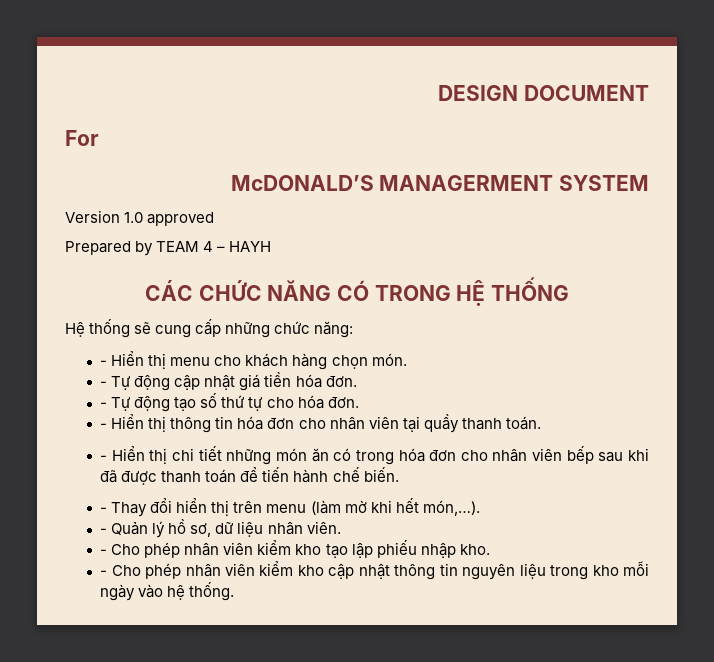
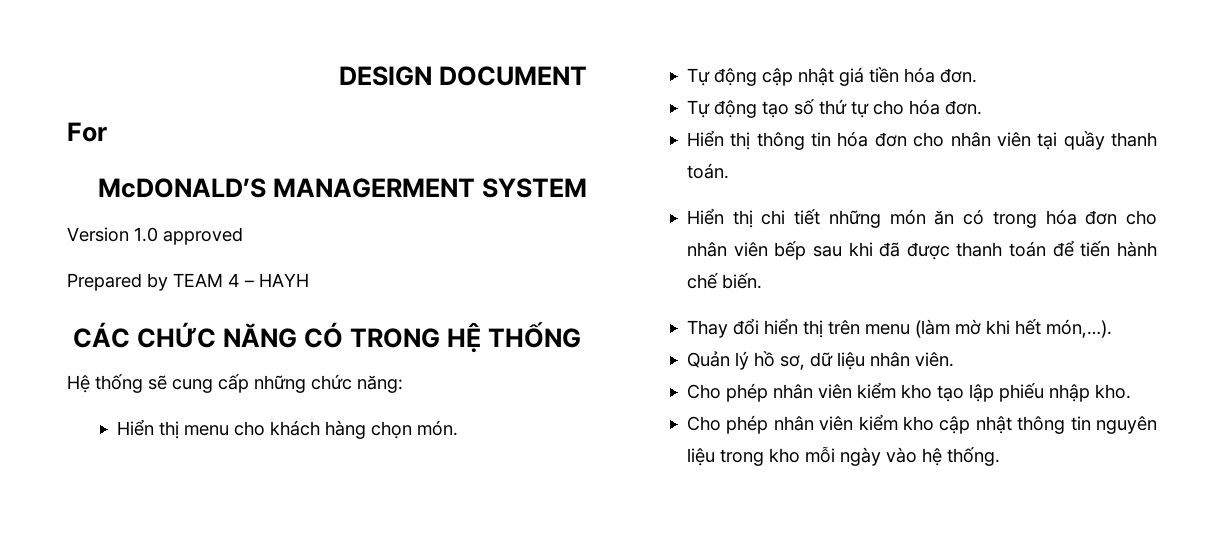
- - Hiển thị menu cho khách hàng chọn món.
+ Hiển thị menu cho khách hàng chọn món.
- - Tự động cập nhật giá tiền hóa đơn.
+ Tự động cập nhật giá tiền hóa đơn.
- - Tự động tạo số thứ tự cho hóa đơn.
+ Tự động tạo số thứ tự cho hóa đơn.
- - Hiển thị thông tin hóa đơn cho nhân viên tại quầy thanh toán.
+ Hiển thị thông tin hóa đơn cho nhân viên tại quầy thanh toán.
- - Hiển thị chi tiết những món ăn có trong hóa đơn cho nhân viên bếp sau khi đã được thanh toán để tiến hành chế biến.
+ Hiển thị chi tiết những món ăn có trong hóa đơn cho nhân viên bếp sau khi đã được thanh toán để tiến hành chế biến.
- - Thay đổi hiển thị trên menu (làm mờ khi hết món,…).
+ Thay đổi hiển thị trên menu (làm mờ khi hết món,…).
- - Quản lý hồ sơ, dữ liệu nhân viên.
+ Quản lý hồ sơ, dữ liệu nhân viên.
- - Cho phép nhân viên kiểm kho tạo lập phiếu nhập kho.
+ Cho phép nhân viên kiểm kho tạo lập phiếu nhập kho.
- - Cho phép nhân viên kiểm kho cập nhật thông tin nguyên liệu trong kho mỗi ngày vào hệ thống.
+ Cho phép nhân viên kiểm kho cập nhật thông tin nguyên liệu trong kho mỗi ngày vào hệ thống.

